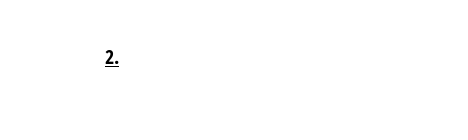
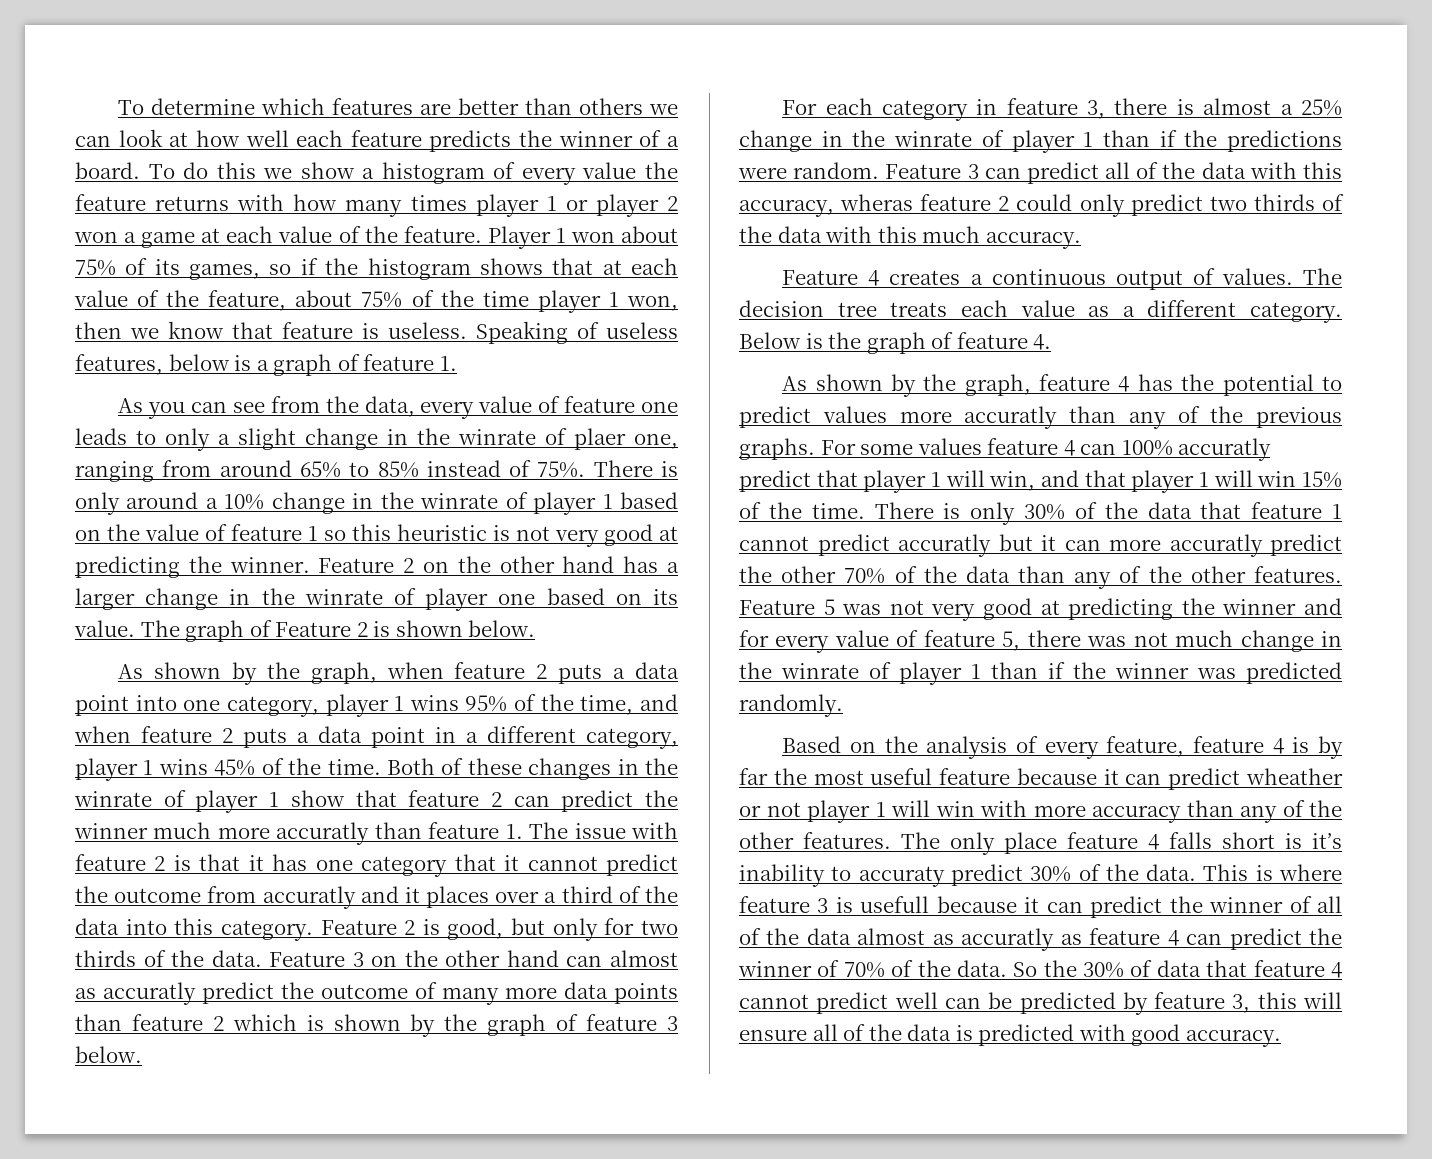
- 2.
+ To determine which features are better than others we can look at how well each feature predicts the winner of a board. To do this we show a histogram of every value the feature returns with how many times player 1 or player 2 won a game at each value of the feature. Player 1 won about 75% of its games, so if the histogram shows that at each value of the feature, about 75% of the time player 1 won, then we know that feature is useless. Speaking of useless features, below is a graph of feature 1.
+ As you can see from the data, every value of feature one leads to only a slight change in the winrate of plaer one, ranging from around 65% to 85% instead of 75%. There is only around a 10% change in the winrate of player 1 based on the value of feature 1 so this heuristic is not very good at predicting the winner. Feature 2 on the other hand has a larger change in the winrate of player one based on its value. The graph of Feature 2 is shown below.
+ As shown by the graph, when feature 2 puts a data point into one category, player 1 wins 95% of the time, and when feature 2 puts a data point in a different category, player 1 wins 45% of the time. Both of these changes in the winrate of player 1 show that feature 2 can predict the winner much more accuratly than feature 1. The issue with feature 2 is that it has one category that it cannot predict the outcome from accuratly and it places over a third of the data into this category. Feature 2 is good, but only for two thirds of the data. Feature 3 on the other hand can almost as accuratly predict the outcome of many more data points than feature 2 which is shown by the graph of feature 3 below.
+ For each category in feature 3, there is almost a 25% change in the winrate of player 1 than if the predictions were random. Feature 3 can predict all of the data with this accuracy, wheras feature 2 could only predict two thirds of the data with this much accuracy.
+ Feature 4 creates a continuous output of values. The decision tree treats each value as a different category. Below is the graph of feature 4.
+ As shown by the graph, feature 4 has the potential to predict values more accuratly than any of the previous graphs. For some values feature 4 can 100% accuratly predict that player 1 will win, and that player 1 will win 15% of the time. There is only 30% of the data that feature 1 cannot predict accuratly but it can more accuratly predict the other 70% of the data than any of the other features. Feature 5 was not very good at predicting the winner and for every value of feature 5, there was not much change in the winrate of player 1 than if the winner was predicted randomly.
+ Based on the analysis of every feature, feature 4 is by far the most useful feature because it can predict wheather or not player 1 will win with more accuracy than any of the other features. The only place feature 4 falls short is it’s inability to accuraty predict 30% of the data. This is where feature 3 is usefull because it can predict the winner of all of the data almost as accuratly as feature 4 can predict the winner of 70% of the data. So the 30% of data that feature 4 cannot predict well can be predicted by feature 3, this will ensure all of the data is predicted with good accuracy.

